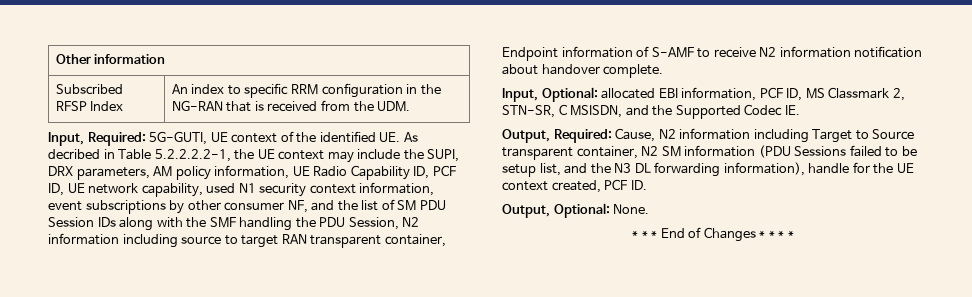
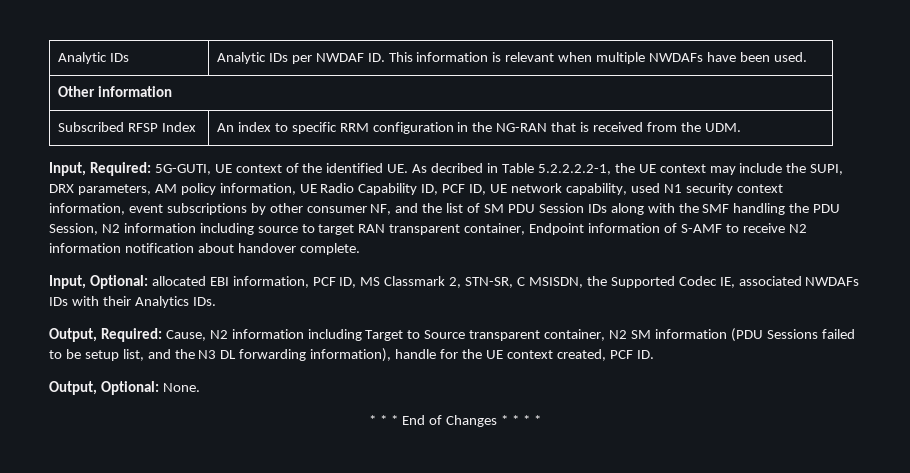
+ Analytic IDs | Analytic IDs per NWDAF ID. This information is relevant when multiple NWDAFs have been used.
- Input, Optional: allocated EBI information, PCF ID, MS Classmark 2, STN-SR, C MSISDN, and the Supported Codec IE.
+ Input, Optional: allocated EBI information, PCF ID, MS Classmark 2, STN-SR, C MSISDN, the Supported Codec IE, associated NWDAFs IDs with their Analytics IDs.

